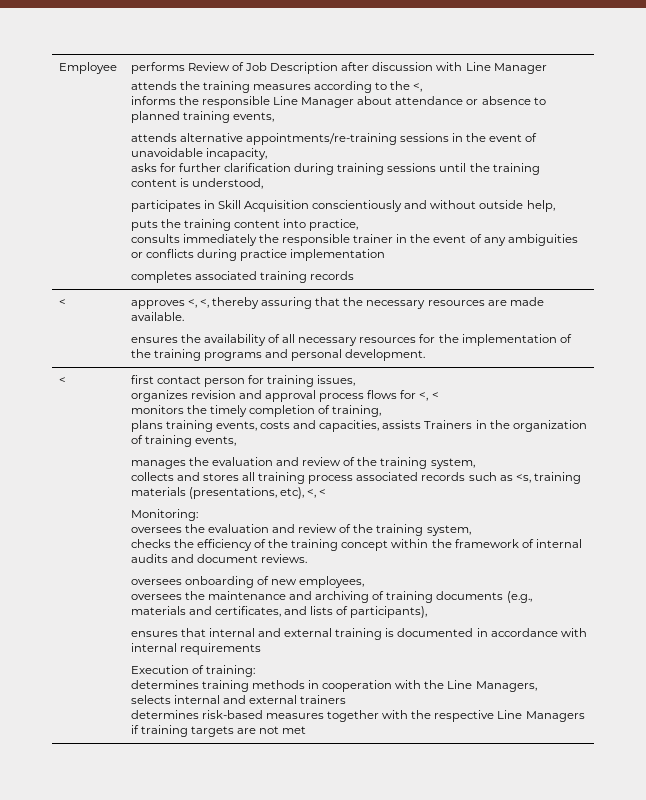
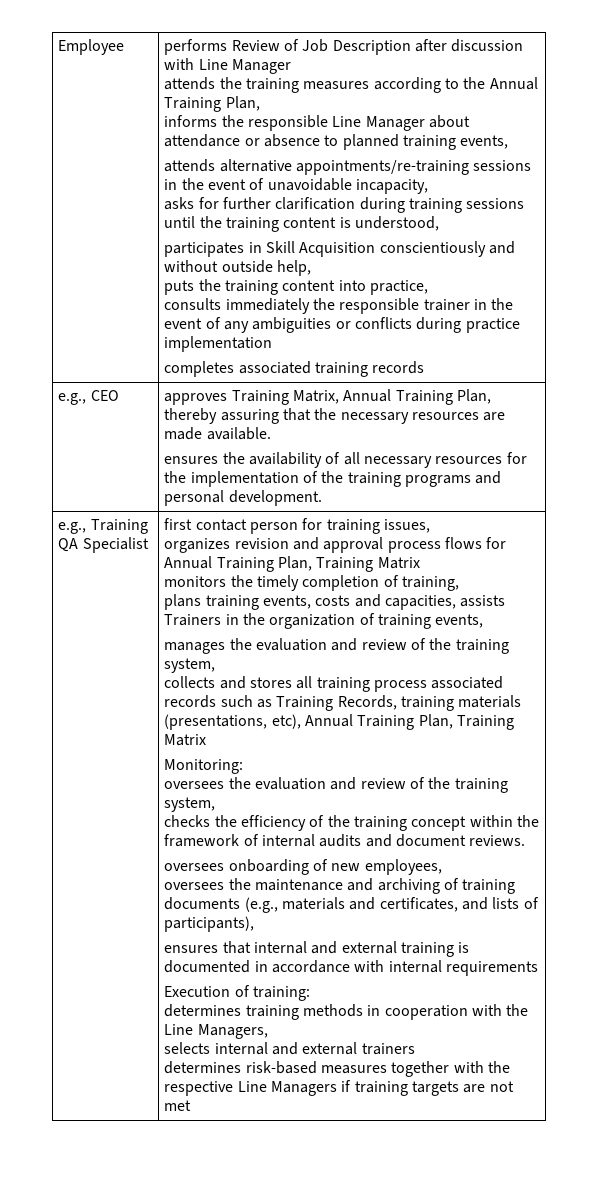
- attends the training measures according to the <,
+ attends the training measures according to the Annual Training Plan,
- < | approves <, <, thereby assuring that the necessary resources are made available.
+ e.g., CEO | approves Training Matrix, Annual Training Plan, thereby assuring that the necessary resources are made available.
  ensures the availability of all necessary resources for the implementation of the training programs and personal development.
- <
+ e.g., Training QA Specialist
- organizes revision and approval process flows for <, <
+ organizes revision and approval process flows for Annual Training Plan, Training Matrix
- collects and stores all training process associated records such as <s, training materials (presentations, etc), <, <
+ collects and stores all training process associated records such as Training Records, training materials (presentations, etc), Annual Training Plan, Training Matrix

